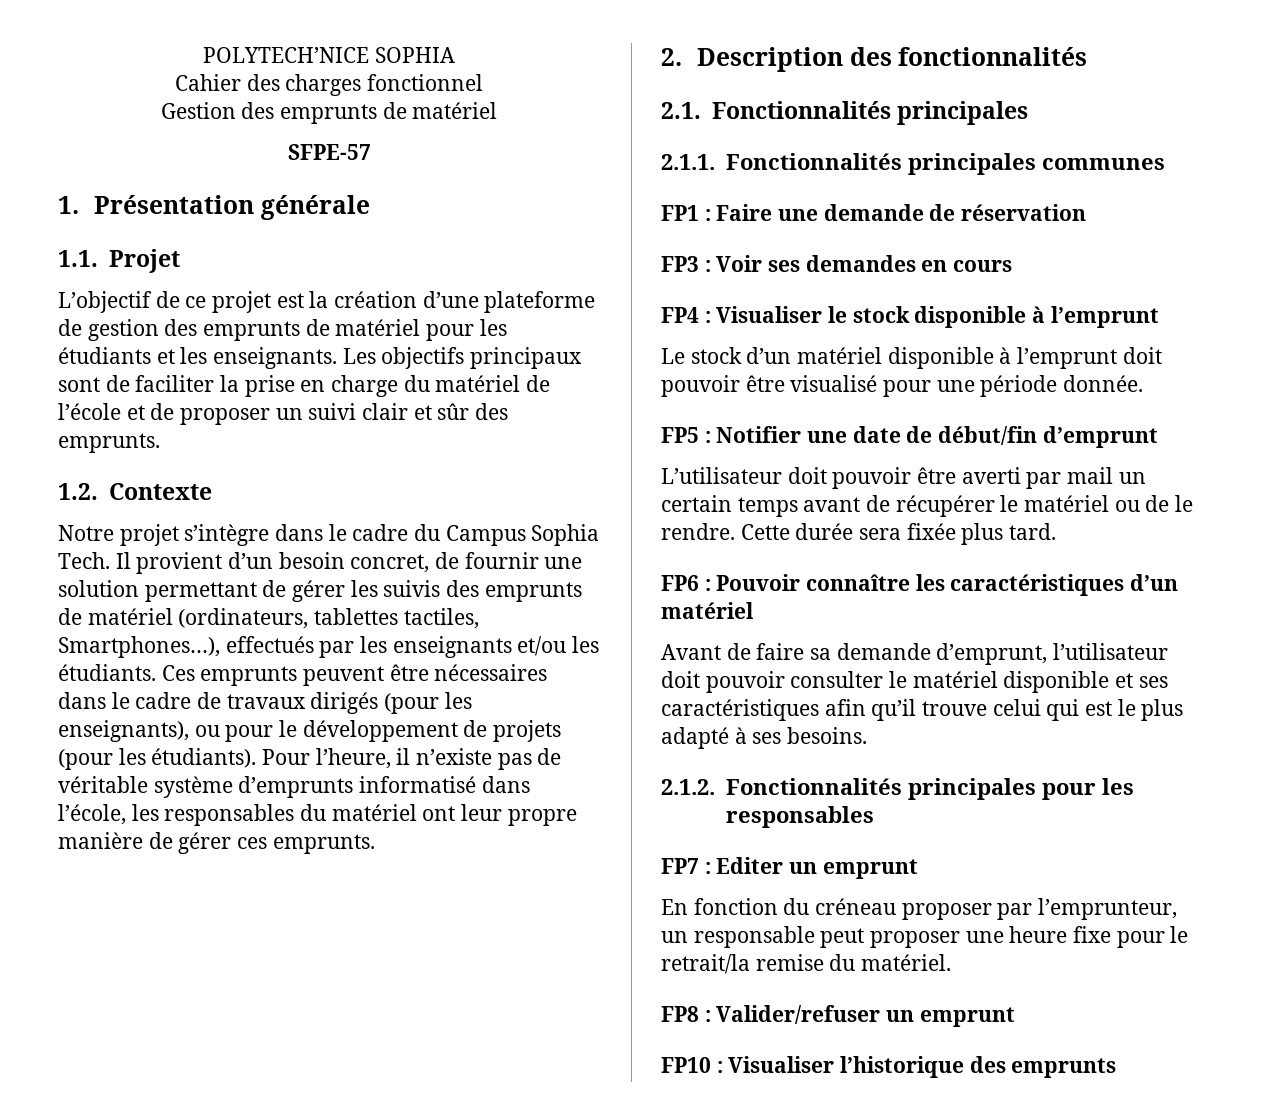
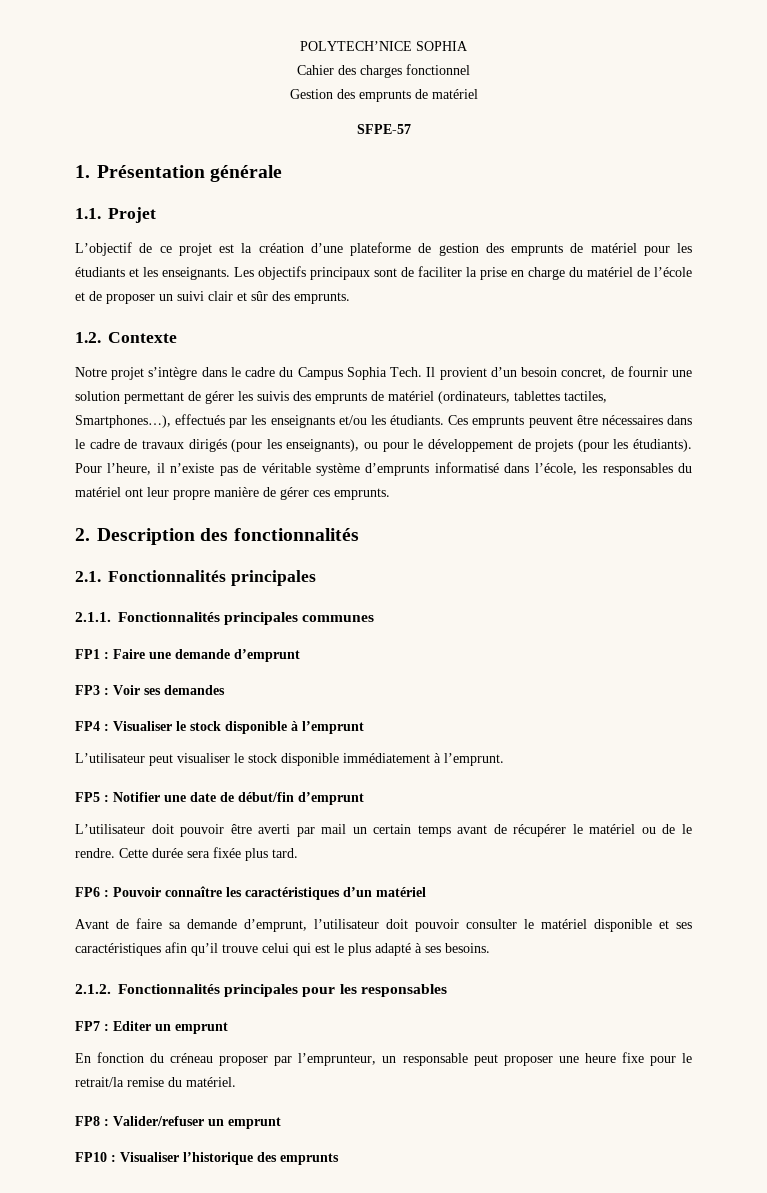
- FP1 : Faire une demande de réservation
+ FP1 : Faire une demande d’emprunt
- FP3 : Voir ses demandes en cours
+ FP3 : Voir ses demandes
- Le stock d’un matériel disponible à l’emprunt doit pouvoir être visualisé pour une période donnée.
+ L’utilisateur peut visualiser le stock disponible immédiatement à l’emprunt.

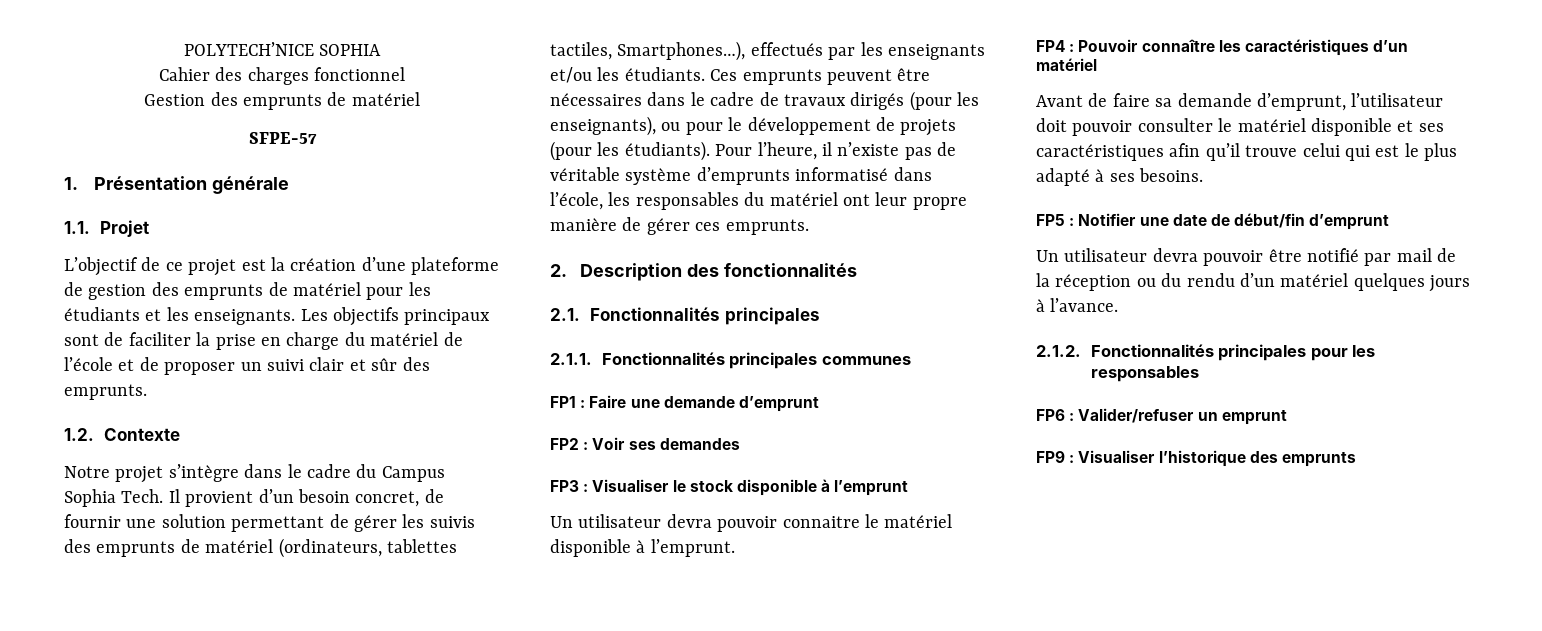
- FP3 : Voir ses demandes
+ FP2 : Voir ses demandes
- FP4 : Visualiser le stock disponible à l’emprunt
+ FP3 : Visualiser le stock disponible à l’emprunt
- L’utilisateur peut visualiser le stock disponible immédiatement à l’emprunt.
- FP5 : Notifier une date de début/fin d’emprunt
- L’utilisateur doit pouvoir être averti par mail un certain temps avant de récupérer le matériel ou de le rendre. Cette durée sera fixée plus tard.
- FP6 : Pouvoir connaître les caractéristiques d’un matériel
+ Un utilisateur devra pouvoir connaitre le matériel disponible à l’emprunt.
+ FP4 : Pouvoir connaître les caractéristiques d’un matériel
+ FP5 : Notifier une date de début/fin d’emprunt
+ Un utilisateur devra pouvoir être notifié par mail de la réception ou du rendu d’un matériel quelques jours à l’avance.
- FP7 : Editer un emprunt
- En fonction du créneau proposer par l’emprunteur, un responsable peut proposer une heure fixe pour le retrait/la remise du matériel.
- FP8 : Valider/refuser un emprunt
+ FP6 : Valider/refuser un emprunt
- FP10 : Visualiser l’historique des emprunts
+ FP9 : Visualiser l’historique des emprunts

